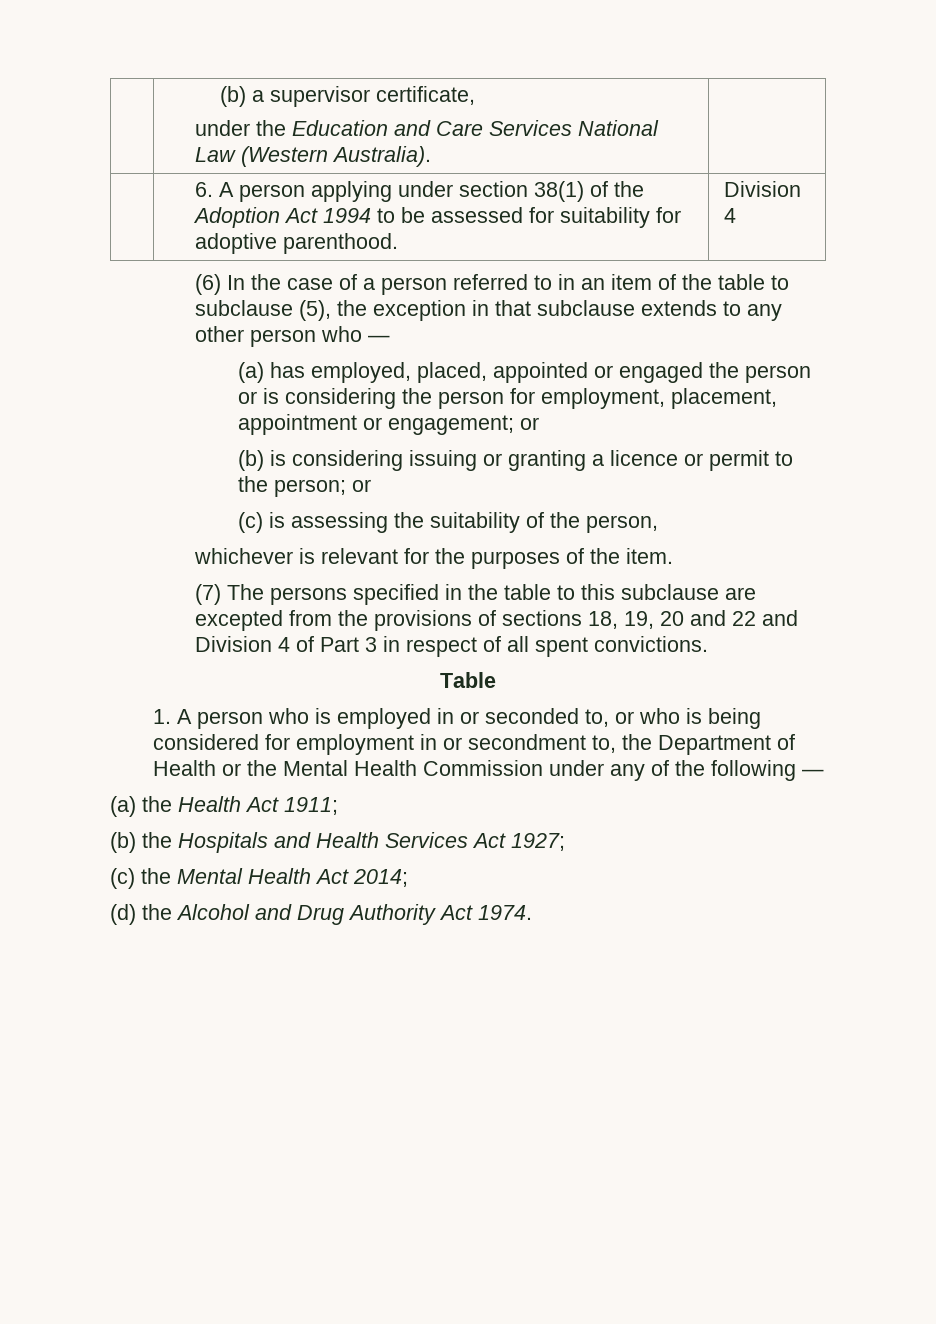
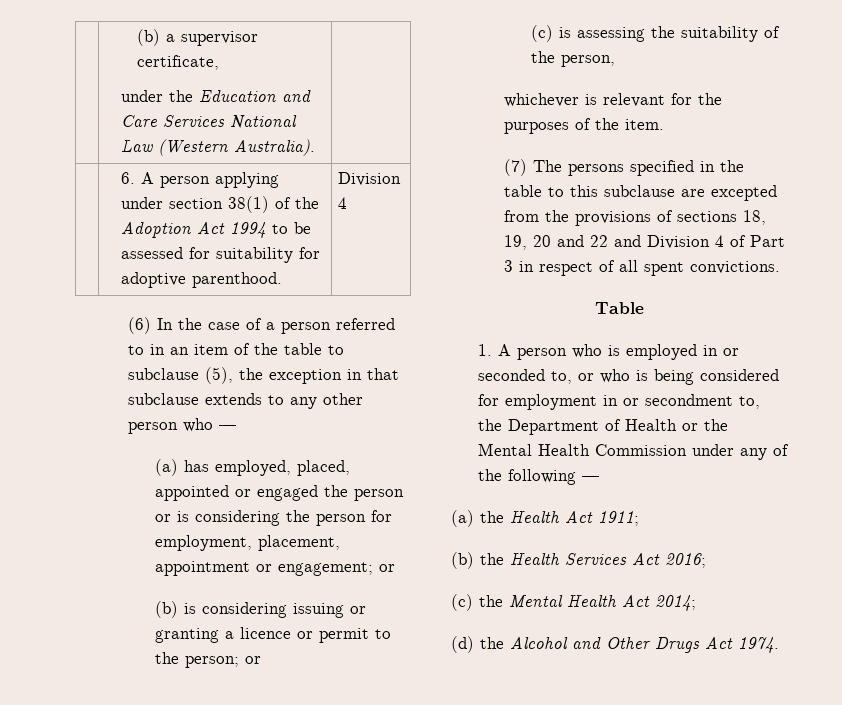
- (b) the Hospitals and Health Services Act 1927;
+ (b) the Health Services Act 2016;
- (d) the Alcohol and Drug Authority Act 1974.
+ (d) the Alcohol and Other Drugs Act 1974.

